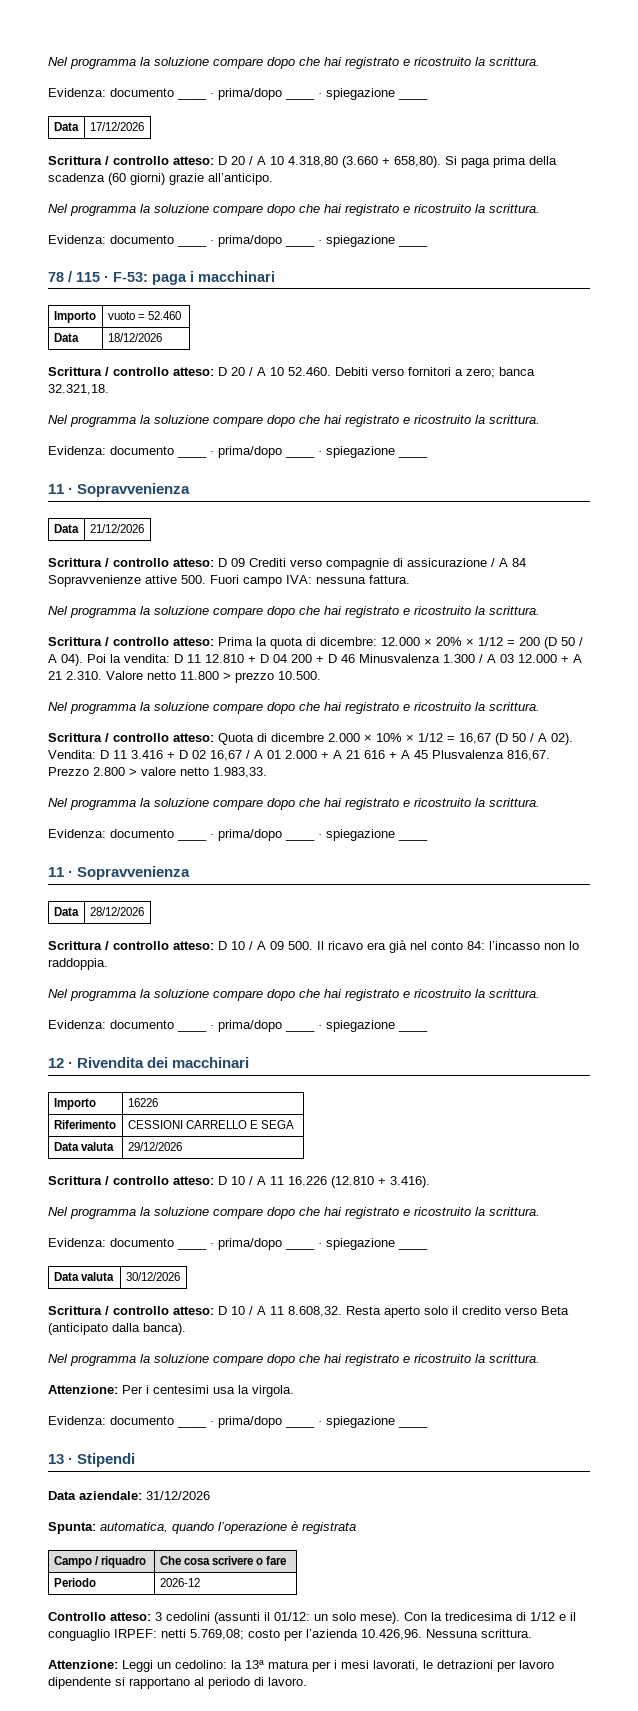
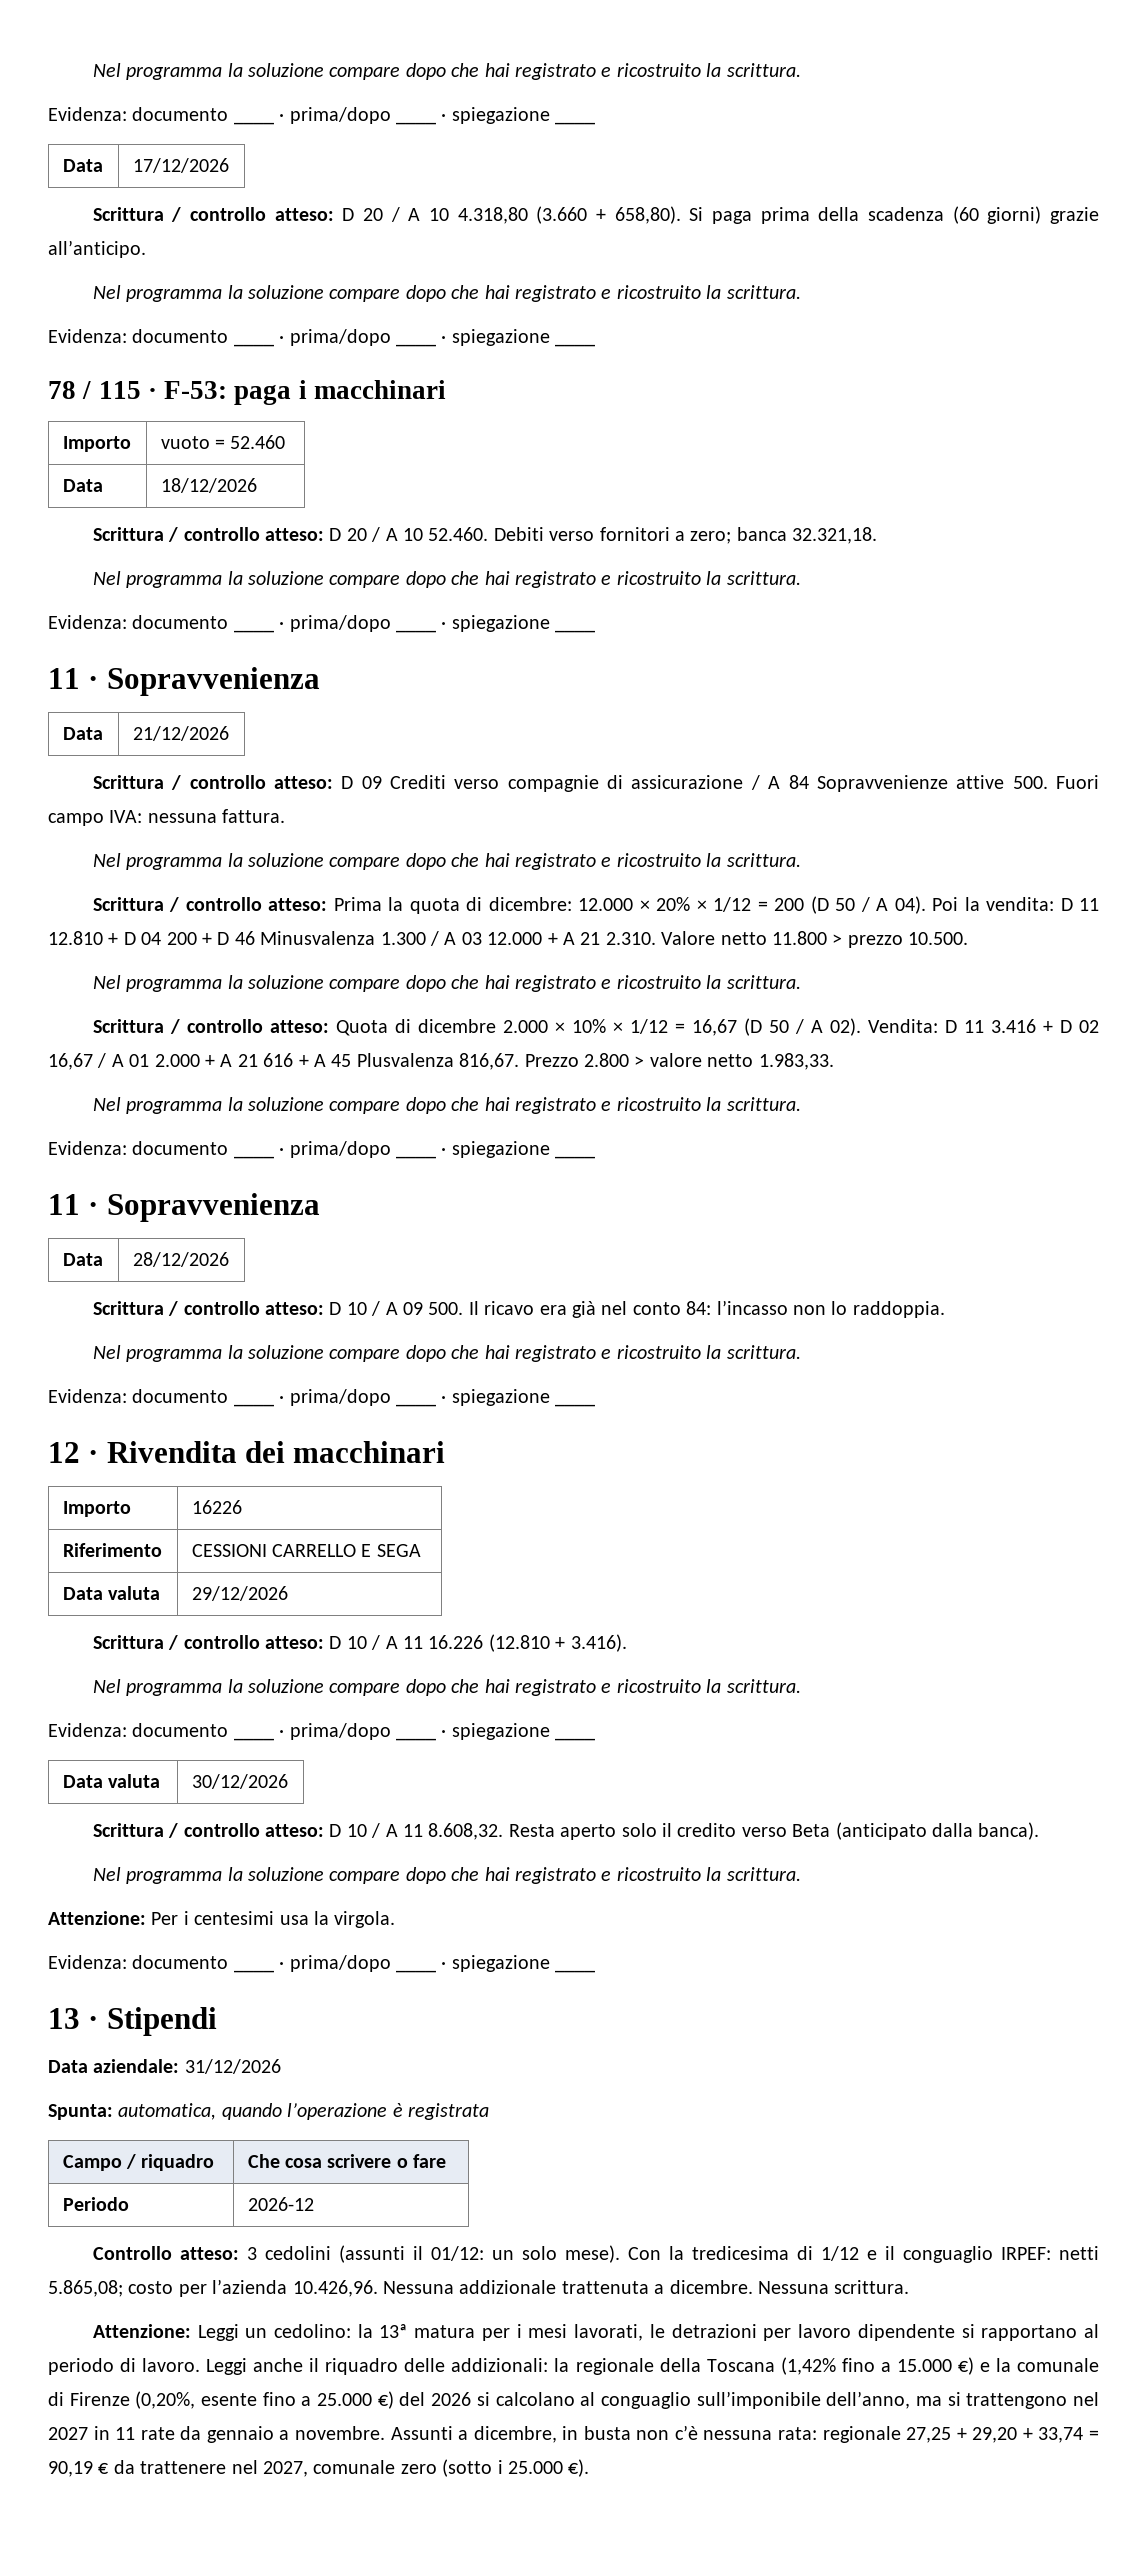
- Con la tredicesima di 1/12 e il conguaglio IRPEF: netti 5.769,08; costo per l’azienda 10.426,96. Nessuna scrittura.
+ Con la tredicesima di 1/12 e il conguaglio IRPEF: netti 5.865,08; costo per l’azienda 10.426,96. Nessuna addizionale trattenuta a dicembre. Nessuna scrittura.
+ Leggi anche il riquadro delle addizionali: la regionale della Toscana (1,42% fino a 15.000 €) e la comunale di Firenze (0,20%, esente fino a 25.000 €) del 2026 si calcolano al conguaglio sull’imponibile dell’anno, ma si trattengono nel 2027 in 11 rate da gennaio a novembre. Assunti a dicembre, in busta non c’è nessuna rata: regionale 27,25 + 29,20 + 33,74 = 90,19 € da trattenere nel 2027, comunale zero (sotto i 25.000 €).

